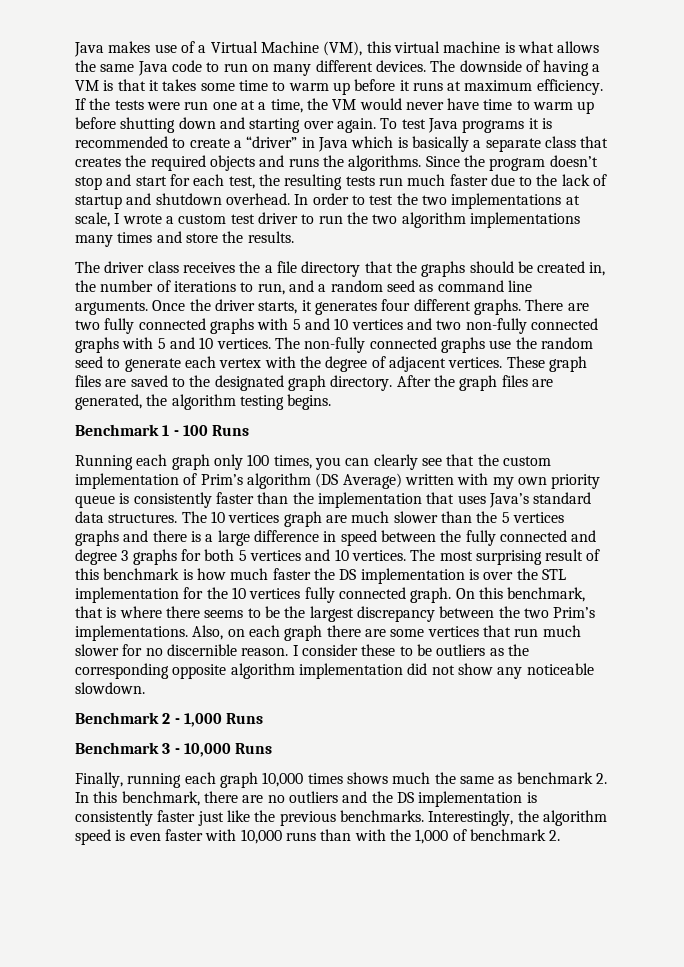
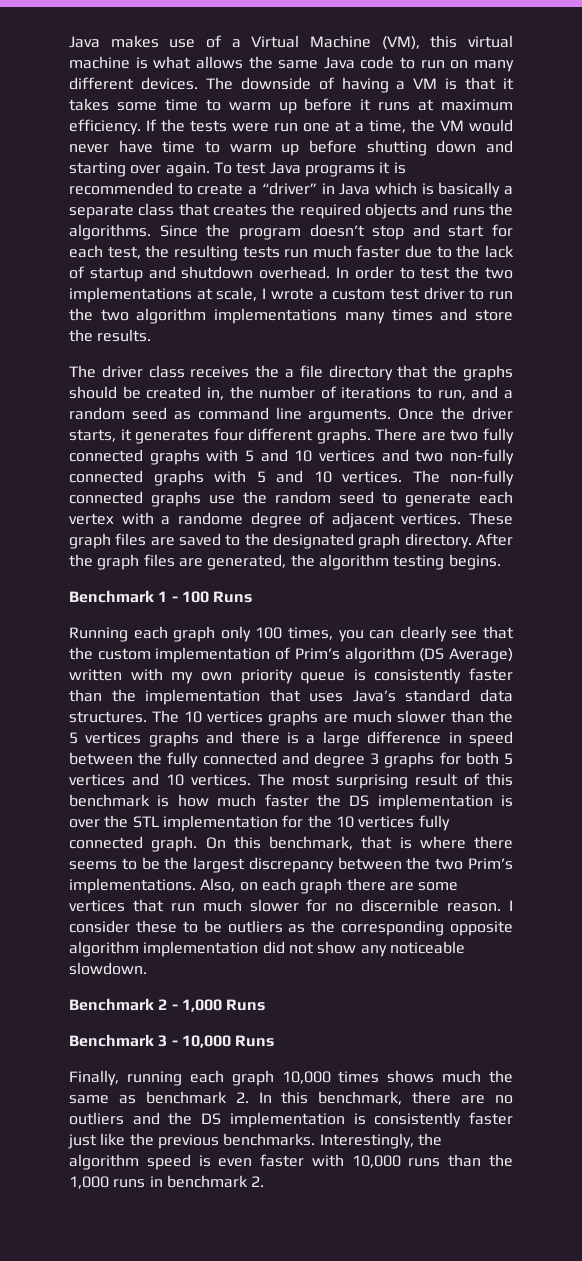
- The non-fully connected graphs use the random seed to generate each vertex with the degree of adjacent vertices.
+ The non-fully connected graphs use the random seed to generate each vertex with a randome degree of adjacent vertices.
- The 10 vertices graph are much slower than the 5 vertices graphs and there is a large difference in speed between the fully connected and degree 3 graphs for both 5 vertices and 10 vertices.
+ The 10 vertices graphs are much slower than the 5 vertices graphs and there is a large difference in speed between the fully connected and degree 3 graphs for both 5 vertices and 10 vertices.
- Interestingly, the algorithm speed is even faster with 10,000 runs than with the 1,000 of benchmark 2.
+ Interestingly, the algorithm speed is even faster with 10,000 runs than the 1,000 runs in benchmark 2.

